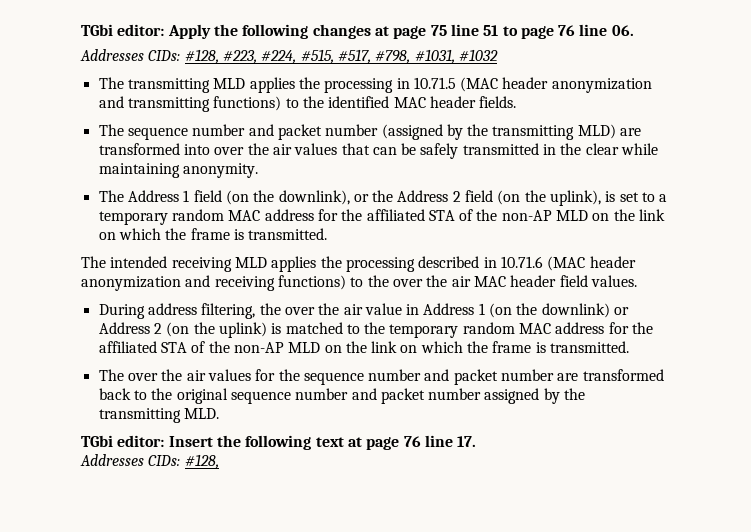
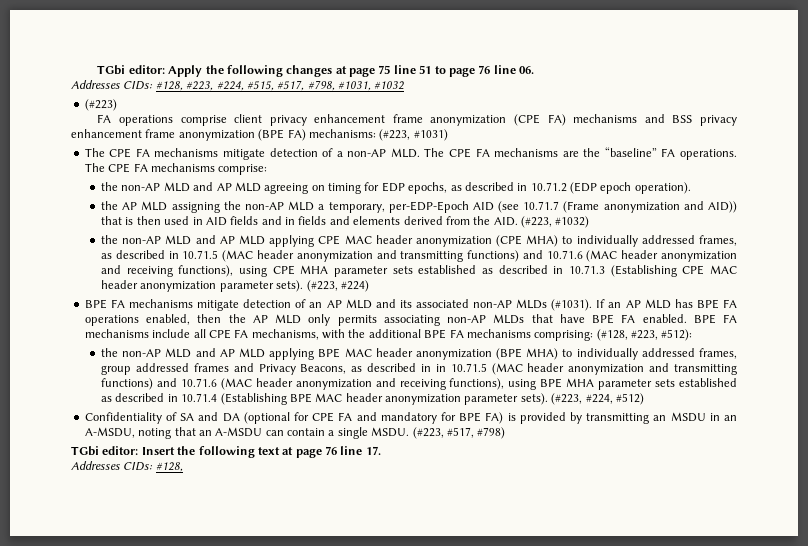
- The transmitting MLD applies the processing in 10.71.5 (MAC header anonymization and transmitting functions) to the identified MAC header fields.
- The sequence number and packet number (assigned by the transmitting MLD) are transformed into over the air values that can be safely transmitted in the clear while maintaining anonymity.
- The Address 1 field (on the downlink), or the Address 2 field (on the uplink), is set to a temporary random MAC address for the affiliated STA of the non-AP MLD on the link on which the frame is transmitted.
- The intended receiving MLD applies the processing described in 10.71.6 (MAC header anonymization and receiving functions) to the over the air MAC header field values.
- During address filtering, the over the air value in Address 1 (on the downlink) or Address 2 (on the uplink) is matched to the temporary random MAC address for the affiliated STA of the non-AP MLD on the link on which the frame is transmitted.
- The over the air values for the sequence number and packet number are transformed back to the original sequence number and packet number assigned by the transmitting MLD.
+ (#223)
+ FA operations comprise client privacy enhancement frame anonymization (CPE FA) mechanisms and BSS privacy enhancement frame anonymization (BPE FA) mechanisms: (#223, #1031)
+ The CPE FA mechanisms mitigate detection of a non-AP MLD. The CPE FA mechanisms are the “baseline” FA operations. The CPE FA mechanisms comprise:
+ the non-AP MLD and AP MLD agreeing on timing for EDP epochs, as described in 10.71.2 (EDP epoch operation).
+ the AP MLD assigning the non-AP MLD a temporary, per-EDP-Epoch AID (see 10.71.7 (Frame anonymization and AID)) that is then used in AID fields and in fields and elements derived from the AID. (#223, #1032)
+ the non-AP MLD and AP MLD applying CPE MAC header anonymization (CPE MHA) to individually addressed frames, as described in 10.71.5 (MAC header anonymization and transmitting functions) and 10.71.6 (MAC header anonymization and receiving functions), using CPE MHA parameter sets established as described in 10.71.3 (Establishing CPE MAC header anonymization parameter sets). (#223, #224)
+ BPE FA mechanisms mitigate detection of an AP MLD and its associated non-AP MLDs (#1031). If an AP MLD has BPE FA operations enabled, then the AP MLD only permits associating non-AP MLDs that have BPE FA enabled. BPE FA mechanisms include all CPE FA mechanisms, with the additional BPE FA mechanisms comprising: (#128, #223, #512):
+ the non-AP MLD and AP MLD applying BPE MAC header anonymization (BPE MHA) to individually addressed frames, group addressed frames and Privacy Beacons, as described in in 10.71.5 (MAC header anonymization and transmitting functions) and 10.71.6 (MAC header anonymization and receiving functions), using BPE MHA parameter sets established as described in 10.71.4 (Establishing BPE MAC header anonymization parameter sets). (#223, #224, #512)
+ Confidentiality of SA and DA (optional for CPE FA and mandatory for BPE FA) is provided by transmitting an MSDU in an A-MSDU, noting that an A-MSDU can contain a single MSDU. (#223, #517, #798)

